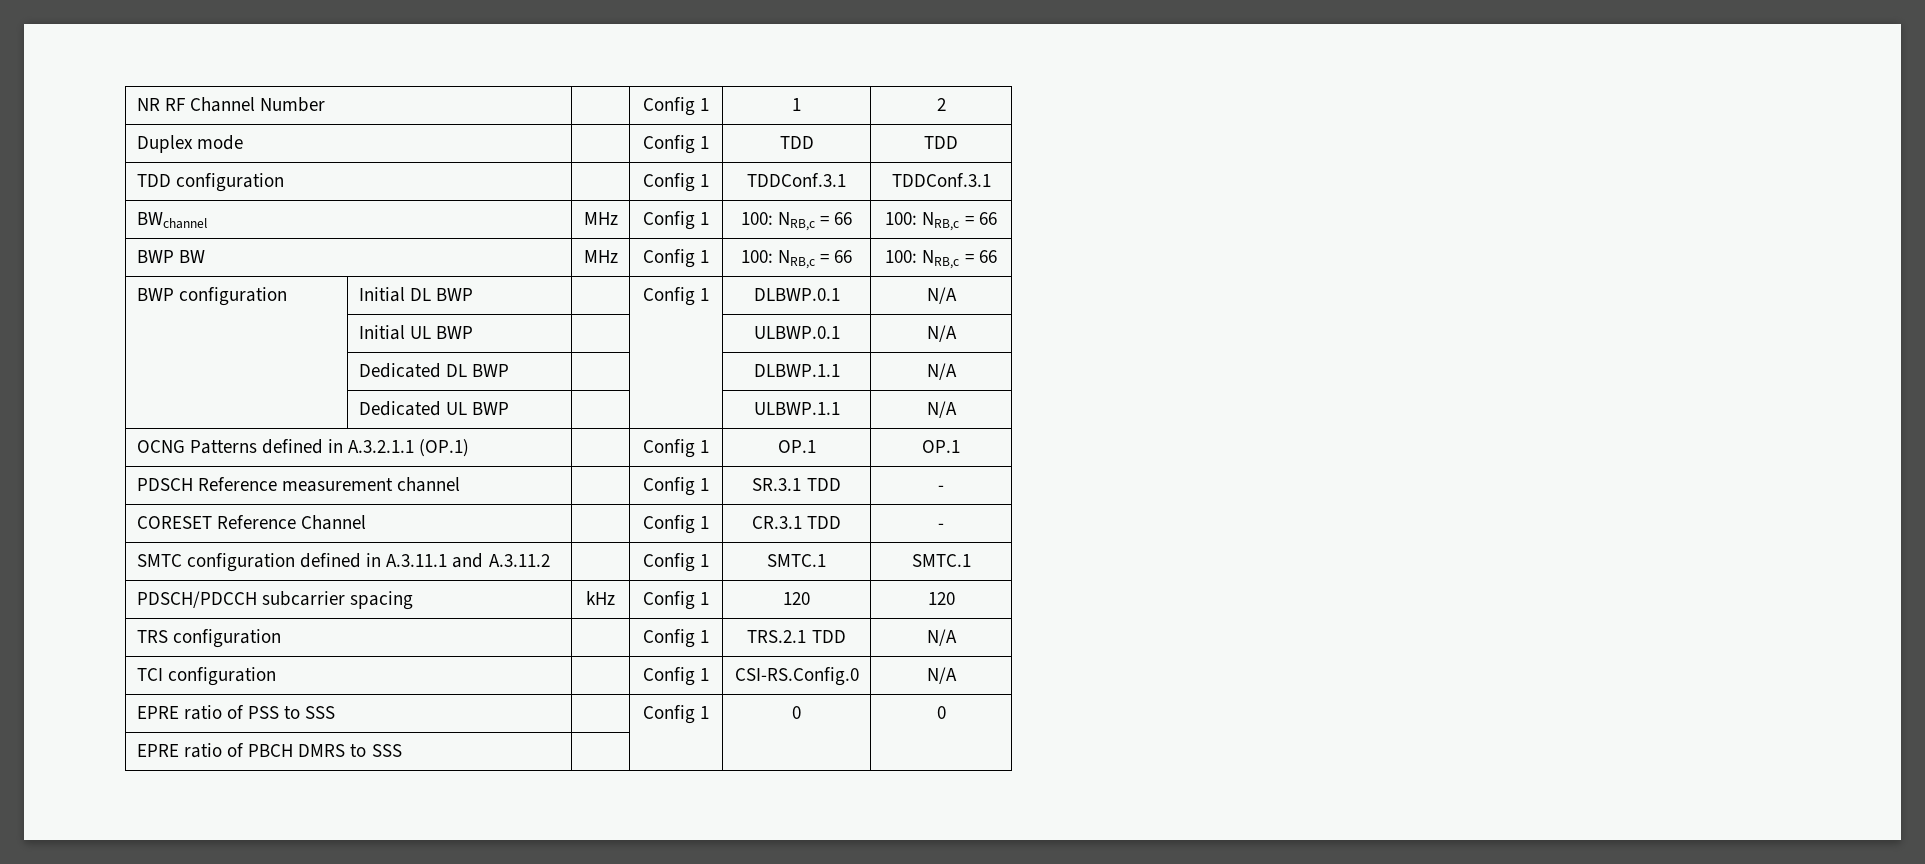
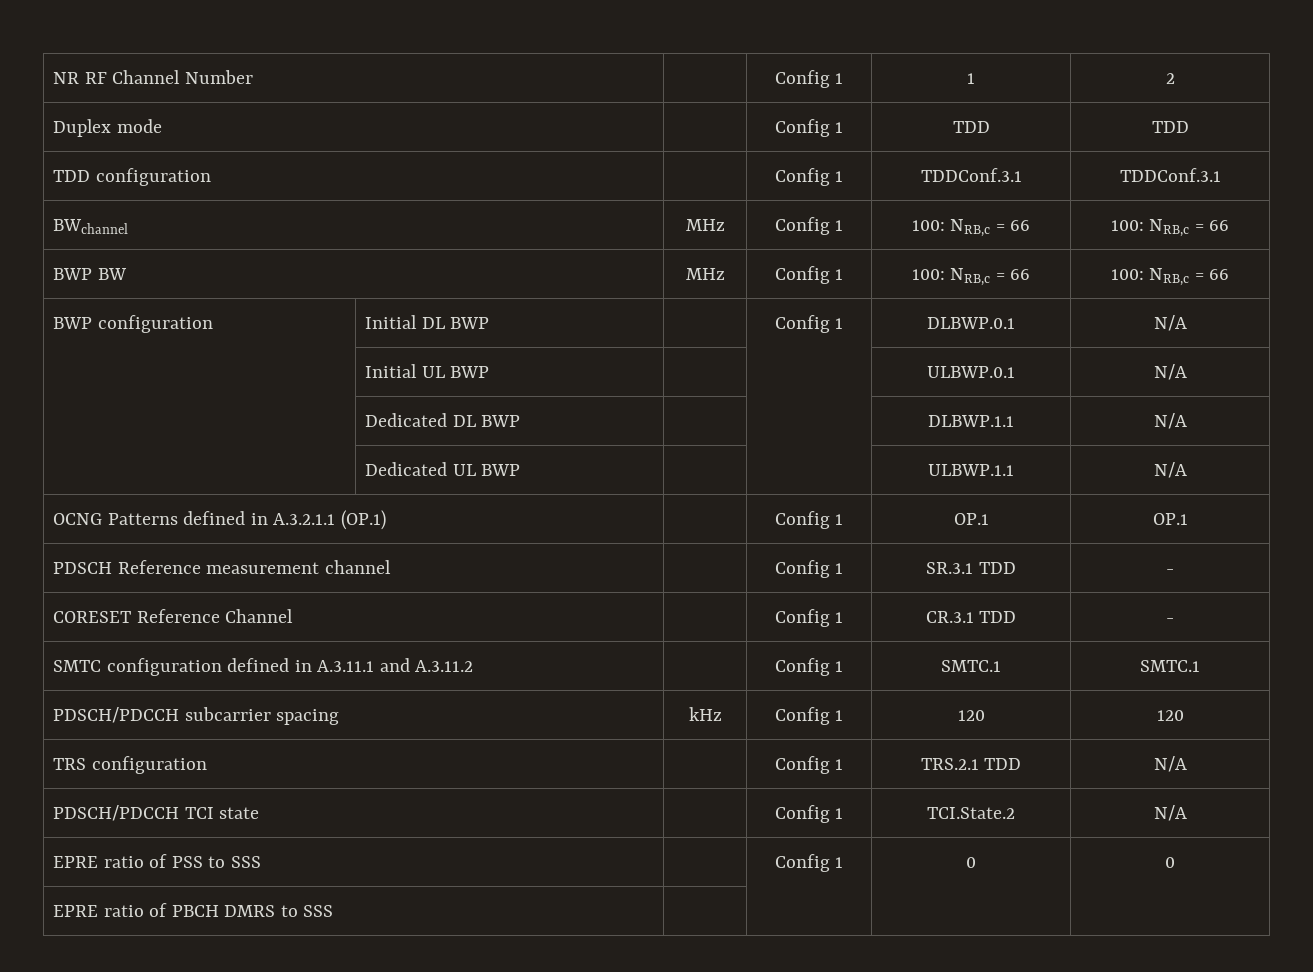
- TCI configuration | | Config 1 | CSI-RS.Config.0 | N/A
+ PDSCH/PDCCH TCI state | | Config 1 | TCI.State.2 | N/A

